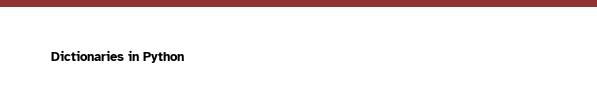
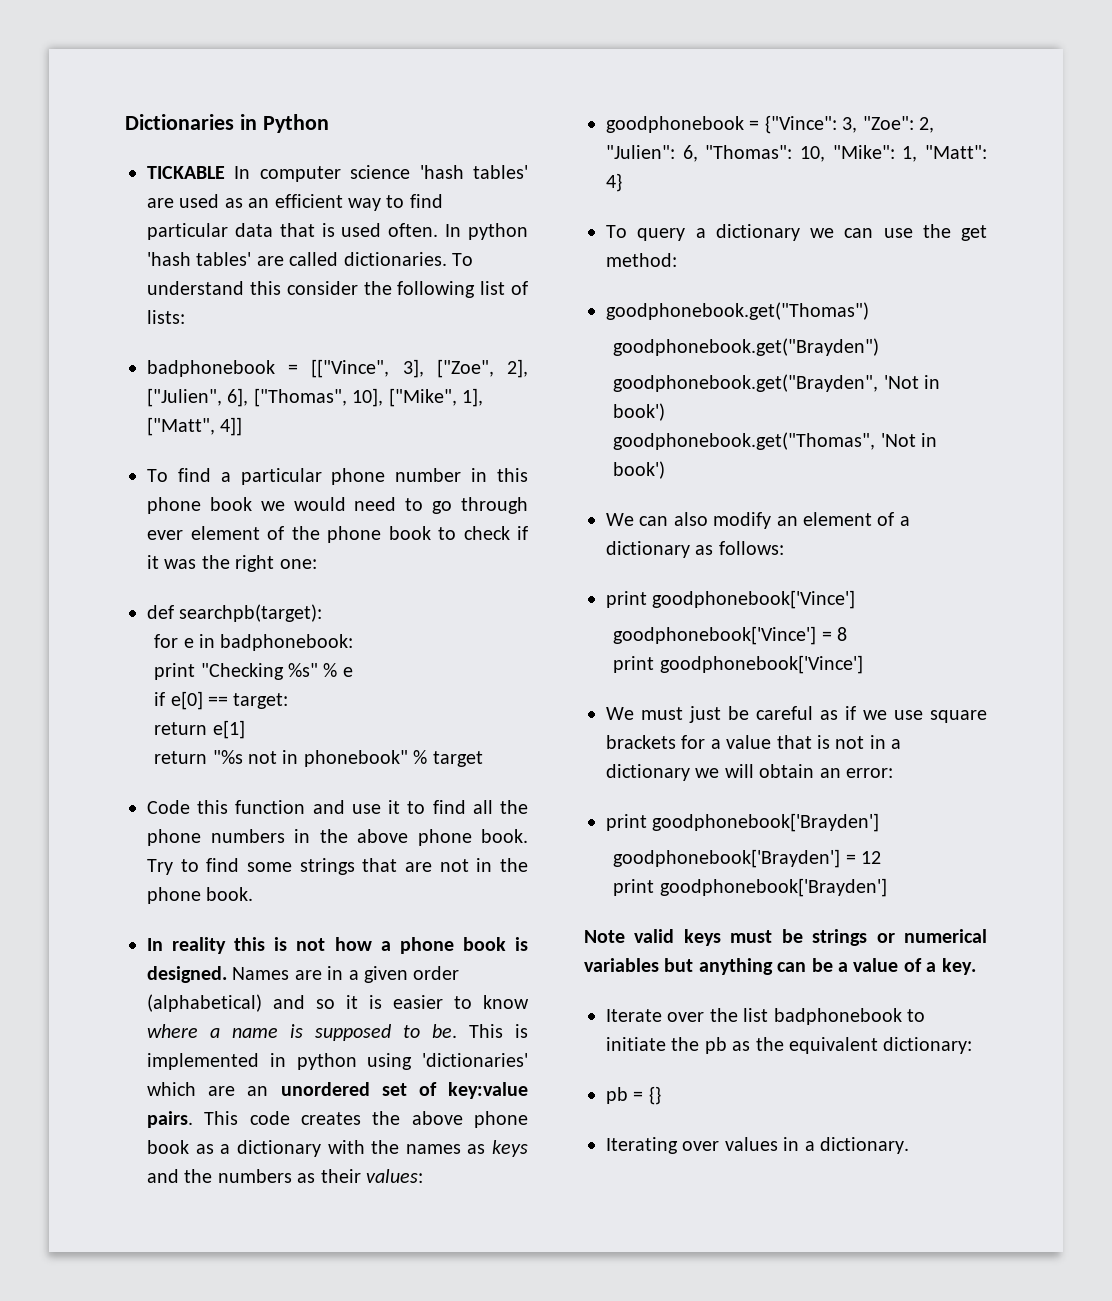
+ TICKABLE In computer science 'hash tables' are used as an efficient way to find particular data that is used often. In python 'hash tables' are called dictionaries. To understand this consider the following list of lists:
+ badphonebook = [["Vince", 3], ["Zoe", 2], ["Julien", 6], ["Thomas", 10], ["Mike", 1], ["Matt", 4]]
+ To find a particular phone number in this phone book we would need to go through ever element of the phone book to check if it was the right one:
+ def searchpb(target):
+ for e in badphonebook:
+ print "Checking %s" % e
+ if e[0] == target:
+ return e[1]
+ return "%s not in phonebook" % target
+ Code this function and use it to find all the phone numbers in the above phone book. Try to find some strings that are not in the phone book.
+ In reality this is not how a phone book is designed. Names are in a given order (alphabetical) and so it is easier to know where a name is supposed to be. This is implemented in python using 'dictionaries' which are an unordered set of key:value pairs. This code creates the above phone book as a dictionary with the names as keys and the numbers as their values:
+ goodphonebook = {"Vince": 3, "Zoe": 2, "Julien": 6, "Thomas": 10, "Mike": 1, "Matt": 4}
+ To query a dictionary we can use the get method:
+ goodphonebook.get("Thomas")
+ goodphonebook.get("Brayden")
+ goodphonebook.get("Brayden", 'Not in book')
+ goodphonebook.get("Thomas", 'Not in book')
+ We can also modify an element of a dictionary as follows:
+ print goodphonebook['Vince']
+ goodphonebook['Vince'] = 8
+ print goodphonebook['Vince']
+ We must just be careful as if we use square brackets for a value that is not in a dictionary we will obtain an error:
+ print goodphonebook['Brayden']
+ goodphonebook['Brayden'] = 12
+ print goodphonebook['Brayden']
+ Note valid keys must be strings or numerical variables but anything can be a value of a key.
+ Iterate over the list badphonebook to initiate the pb as the equivalent dictionary:
+ pb = {}
+ Iterating over values in a dictionary.

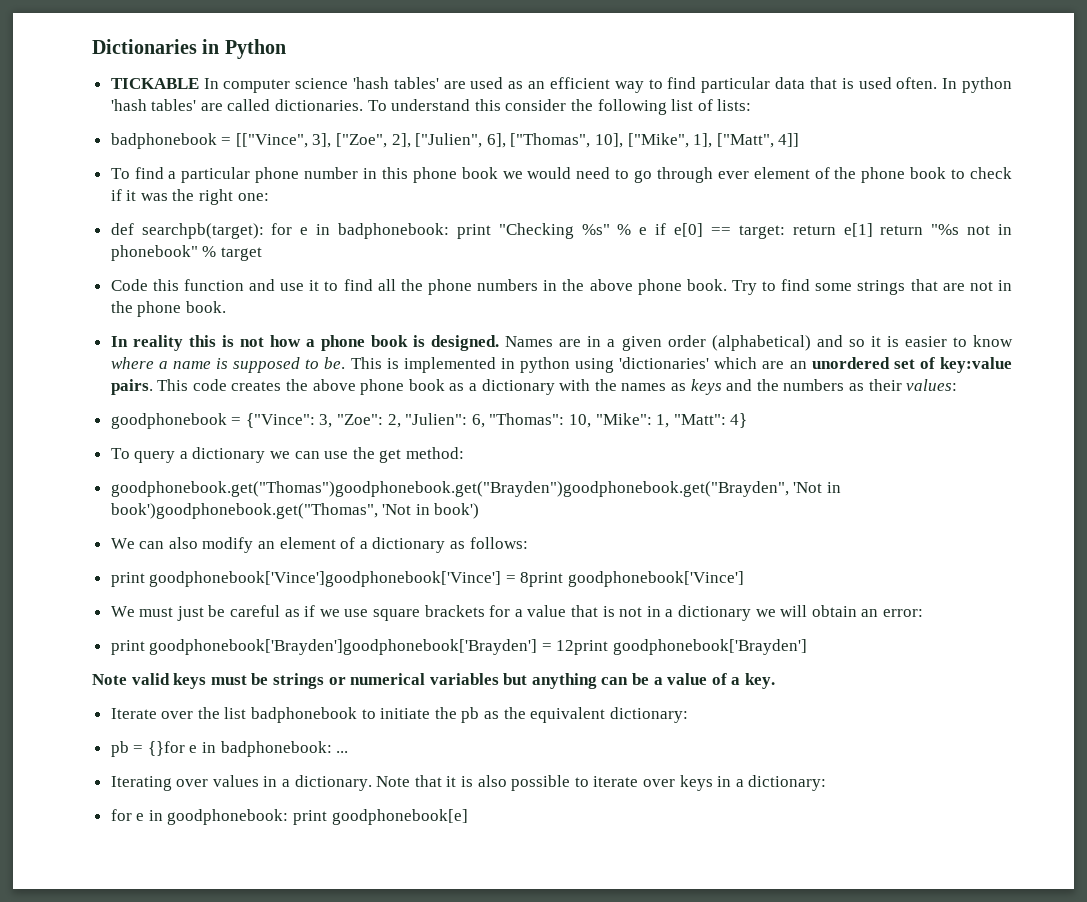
- def searchpb(target):
- for e in badphonebook:
- print "Checking %s" % e
- if e[0] == target:
- return e[1]
- return "%s not in phonebook" % target
+ def searchpb(target): for e in badphonebook: print "Checking %s" % e if e[0] == target: return e[1] return "%s not in phonebook" % target
- goodphonebook.get("Thomas")
- goodphonebook.get("Brayden")
- goodphonebook.get("Brayden", 'Not in book')
- goodphonebook.get("Thomas", 'Not in book')
+ goodphonebook.get("Thomas")goodphonebook.get("Brayden")goodphonebook.get("Brayden", 'Not in book')goodphonebook.get("Thomas", 'Not in book')
  We can also modify an element of a dictionary as follows:
- print goodphonebook['Vince']
- goodphonebook['Vince'] = 8
- print goodphonebook['Vince']
+ print goodphonebook['Vince']goodphonebook['Vince'] = 8print goodphonebook['Vince']
  We must just be careful as if we use square brackets for a value that is not in a dictionary we will obtain an error:
- print goodphonebook['Brayden']
- goodphonebook['Brayden'] = 12
- print goodphonebook['Brayden']
+ print goodphonebook['Brayden']goodphonebook['Brayden'] = 12print goodphonebook['Brayden']
- pb = {}
+ pb = {}for e in badphonebook: ...
+ Note that it is also possible to iterate over keys in a dictionary:
+ for e in goodphonebook: print goodphonebook[e]

